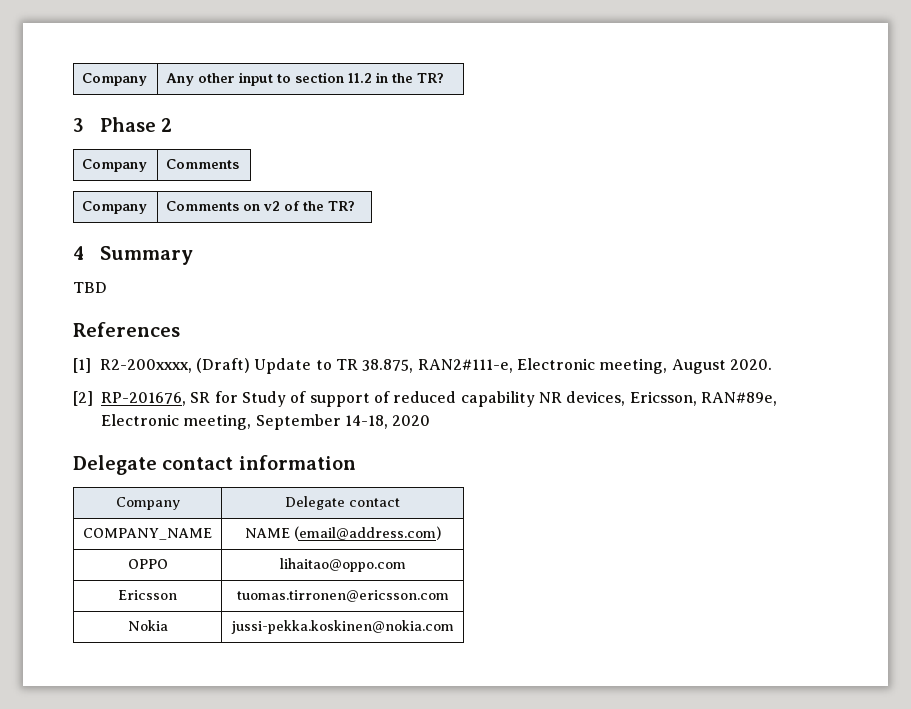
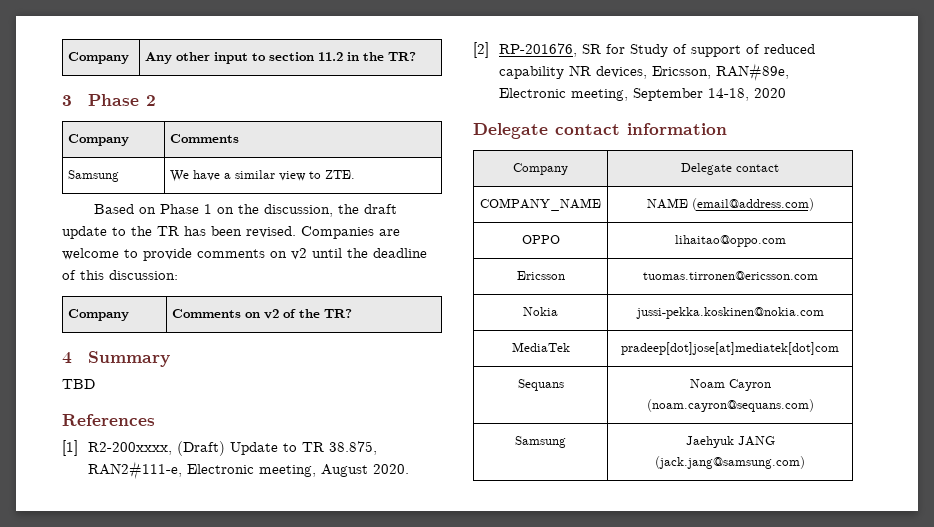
+ Samsung | We have a similar view to ZTE.
+ Based on Phase 1 on the discussion, the draft update to the TR has been revised. Companies are welcome to provide comments on v2 until the deadline of this discussion:
+ MediaTek | pradeep[dot]jose[at]mediatek[dot]com
+ Sequans | Noam Cayron (noam.cayron@sequans.com)
+ Samsung | Jaehyuk JANG (jack.jang@samsung.com)

